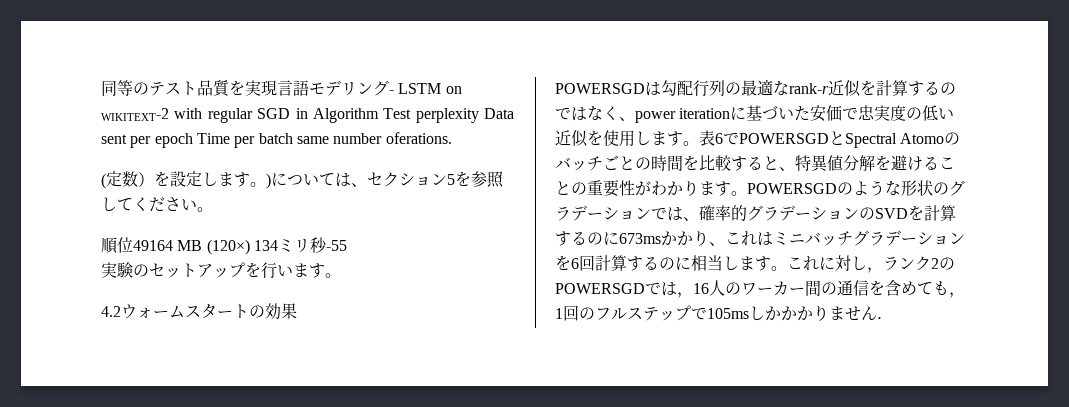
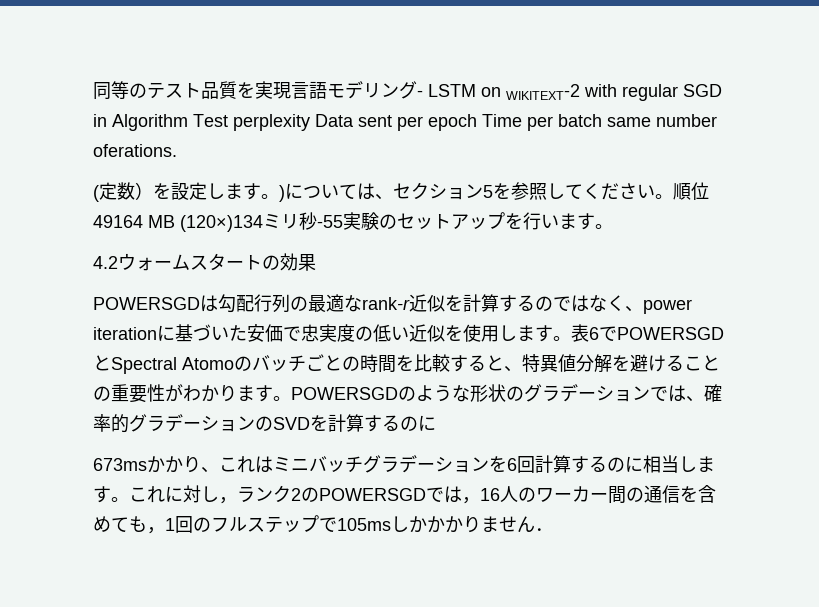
- (定数）を設定します。)については、セクション5を参照してください。
- 順位49164 MB (120×) 134ミリ秒-55
- 実験のセットアップを行います。
+ (定数）を設定します。)については、セクション5を参照してください。順位49164 MB (120×)134ミリ秒-55実験のセットアップを行います。
- POWERSGDのような形状のグラデーションでは、確率的グラデーションのSVDを計算するのに673msかかり、これはミニバッチグラデーションを6回計算するのに相当します。
+ POWERSGDのような形状のグラデーションでは、確率的グラデーションのSVDを計算するのに
+ 673msかかり、これはミニバッチグラデーションを6回計算するのに相当します。

